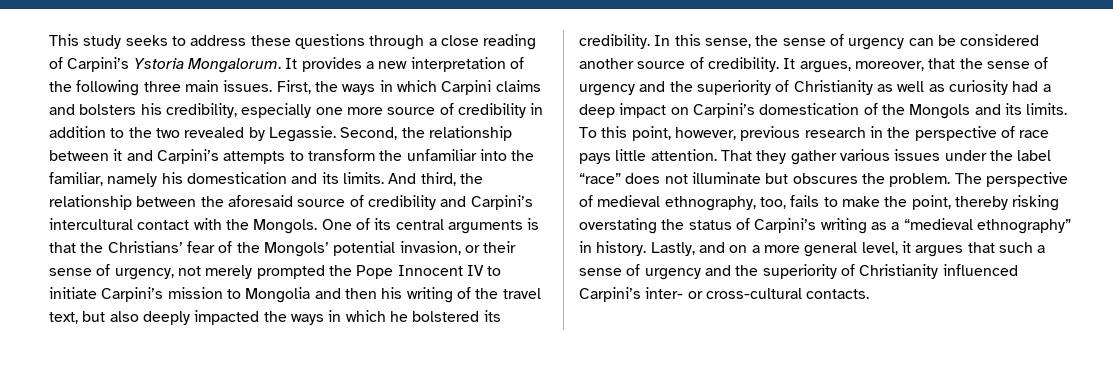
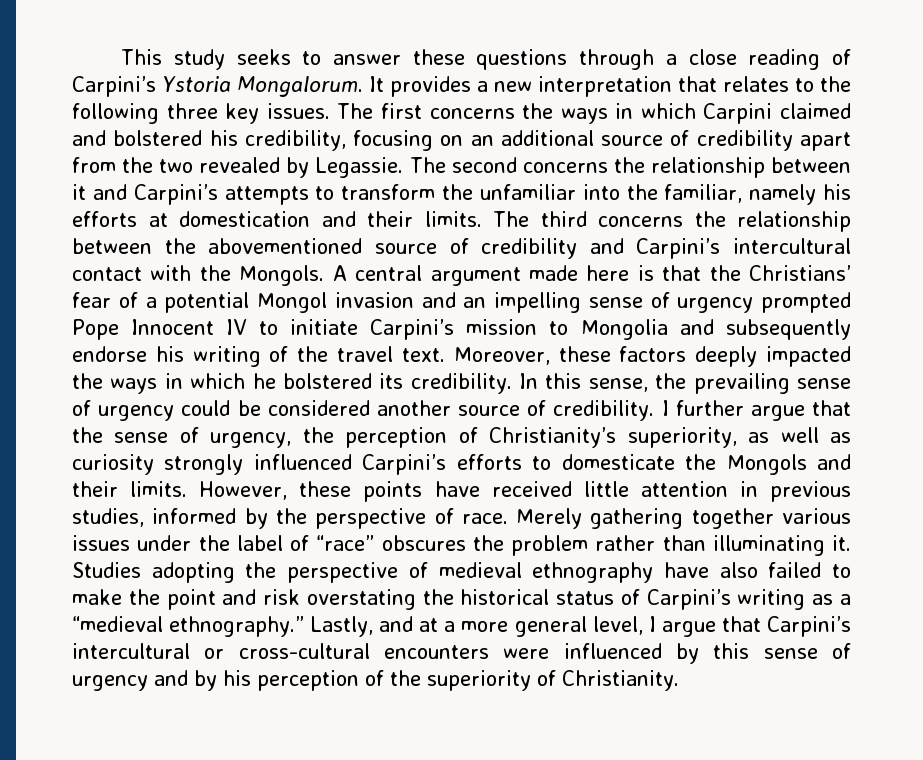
- This study seeks to address these questions through a close reading of Carpini’s Ystoria Mongalorum.
+ This study seeks to answer these questions through a close reading of Carpini’s Ystoria Mongalorum.
- It provides a new interpretation of the following three main issues. First, the ways in which Carpini claims and bolsters his credibility, especially one more source of credibility in addition to the two revealed by Legassie.
+ It provides a new interpretation that relates to the following three key issues. The first concerns the ways in which Carpini claimed and bolstered his credibility, focusing on an additional source of credibility apart from the two revealed by Legassie.
- Second, the relationship between it and Carpini’s attempts to transform the unfamiliar into the familiar, namely his domestication and its limits. And third, the relationship between the aforesaid source of credibility and Carpini’s intercultural contact with the Mongols.
+ The second concerns the relationship between it and Carpini’s attempts to transform the unfamiliar into the familiar, namely his efforts at domestication and their limits. The third concerns the relationship between the abovementioned source of credibility and Carpini’s intercultural contact with the Mongols.
- One of its central arguments is that the Christians’ fear of the Mongols’ potential invasion, or their sense of urgency, not merely prompted the Pope Innocent IV to initiate Carpini’s mission to Mongolia and then his writing of the travel text, but also deeply impacted the ways in which he bolstered its credibility.
+ A central argument made here is that the Christians’ fear of a potential Mongol invasion and an impelling sense of urgency prompted Pope Innocent IV to initiate Carpini’s mission to Mongolia and subsequently endorse his writing of the travel text. Moreover, these factors deeply impacted the ways in which he bolstered its credibility.
- In this sense, the sense of urgency can be considered another source of credibility.
+ In this sense, the prevailing sense of urgency could be considered another source of credibility.
- It argues, moreover, that the sense of urgency and the superiority of Christianity as well as curiosity had a deep impact on Carpini’s domestication of the Mongols and its limits. To this point, however, previous research in the perspective of race pays little attention. That they gather various issues under the label “race” does not illuminate but obscures the problem. The perspective of medieval ethnography, too, fails to make the point, thereby risking overstating the status of Carpini’s writing as a “medieval ethnography” in history.
+ I further argue that the sense of urgency, the perception of Christianity’s superiority, as well as curiosity strongly influenced Carpini’s efforts to domesticate the Mongols and their limits. However, these points have received little attention in previous studies, informed by the perspective of race. Merely gathering together various issues under the label of “race” obscures the problem rather than illuminating it. Studies adopting the perspective of medieval ethnography have also failed to make the point and risk overstating the historical status of Carpini’s writing as a “medieval ethnography.”
- Lastly, and on a more general level, it argues that such a sense of urgency and the superiority of Christianity influenced Carpini’s inter- or cross-cultural contacts.
+ Lastly, and at a more general level, I argue that Carpini’s intercultural or cross-cultural encounters were influenced by this sense of urgency and by his perception of the superiority of Christianity.

